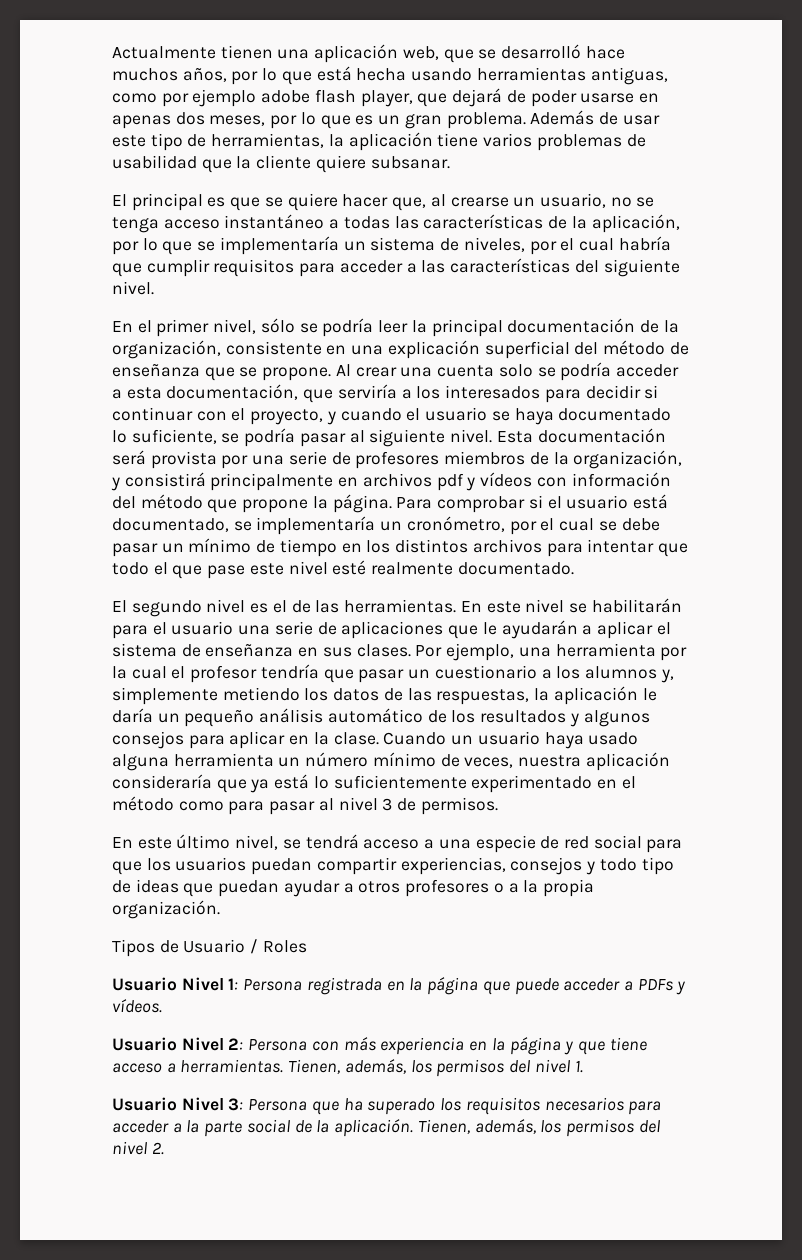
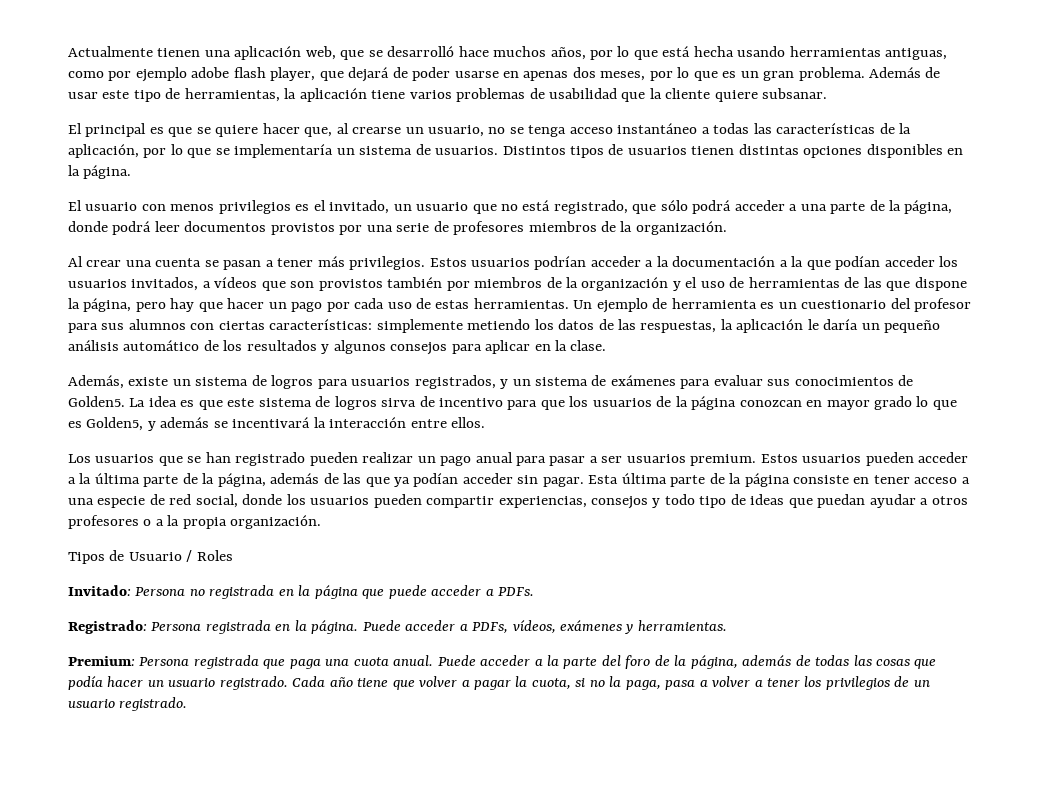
- El principal es que se quiere hacer que, al crearse un usuario, no se tenga acceso instantáneo a todas las características de la aplicación, por lo que se implementaría un sistema de niveles, por el cual habría que cumplir requisitos para acceder a las características del siguiente nivel.
- En el primer nivel, sólo se podría leer la principal documentación de la organización, consistente en una explicación superficial del método de enseñanza que se propone. Al crear una cuenta solo se podría acceder a esta documentación, que serviría a los interesados para decidir si continuar con el proyecto, y cuando el usuario se haya documentado lo suficiente, se podría pasar al siguiente nivel. Esta documentación será provista por una serie de profesores miembros de la organización, y consistirá principalmente en archivos pdf y vídeos con información del método que propone la página. Para comprobar si el usuario está documentado, se implementaría un cronómetro, por el cual se debe pasar un mínimo de tiempo en los distintos archivos para intentar que todo el que pase este nivel esté realmente documentado.
- El segundo nivel es el de las herramientas. En este nivel se habilitarán para el usuario una serie de aplicaciones que le ayudarán a aplicar el sistema de enseñanza en sus clases. Por ejemplo, una herramienta por la cual el profesor tendría que pasar un cuestionario a los alumnos y, simplemente metiendo los datos de las respuestas, la aplicación le daría un pequeño análisis automático de los resultados y algunos consejos para aplicar en la clase. Cuando un usuario haya usado alguna herramienta un número mínimo de veces, nuestra aplicación consideraría que ya está lo suficientemente experimentado en el método como para pasar al nivel 3 de permisos.
- En este último nivel, se tendrá acceso a una especie de red social para que los usuarios puedan compartir experiencias, consejos y todo tipo de ideas que puedan ayudar a otros profesores o a la propia organización.
+ El principal es que se quiere hacer que, al crearse un usuario, no se tenga acceso instantáneo a todas las características de la aplicación, por lo que se implementaría un sistema de usuarios. Distintos tipos de usuarios tienen distintas opciones disponibles en la página.
+ El usuario con menos privilegios es el invitado, un usuario que no está registrado, que sólo podrá acceder a una parte de la página, donde podrá leer documentos provistos por una serie de profesores miembros de la organización.
+ Al crear una cuenta se pasan a tener más privilegios. Estos usuarios podrían acceder a la documentación a la que podían acceder los usuarios invitados, a vídeos que son provistos también por miembros de la organización y el uso de herramientas de las que dispone la página, pero hay que hacer un pago por cada uso de estas herramientas. Un ejemplo de herramienta es un cuestionario del profesor para sus alumnos con ciertas características: simplemente metiendo los datos de las respuestas, la aplicación le daría un pequeño análisis automático de los resultados y algunos consejos para aplicar en la clase.
+ Además, existe un sistema de logros para usuarios registrados, y un sistema de exámenes para evaluar sus conocimientos de Golden5. La idea es que este sistema de logros sirva de incentivo para que los usuarios de la página conozcan en mayor grado lo que es Golden5, y además se incentivará la interacción entre ellos.
+ Los usuarios que se han registrado pueden realizar un pago anual para pasar a ser usuarios premium. Estos usuarios pueden acceder a la última parte de la página, además de las que ya podían acceder sin pagar. Esta última parte de la página consiste en tener acceso a una especie de red social, donde los usuarios pueden compartir experiencias, consejos y todo tipo de ideas que puedan ayudar a otros profesores o a la propia organización.
- Usuario Nivel 1: Persona registrada en la página que puede acceder a PDFs y vídeos.
- Usuario Nivel 2: Persona con más experiencia en la página y que tiene acceso a herramientas. Tienen, además, los permisos del nivel 1.
- Usuario Nivel 3: Persona que ha superado los requisitos necesarios para acceder a la parte social de la aplicación. Tienen, además, los permisos del nivel 2.
+ Invitado: Persona no registrada en la página que puede acceder a PDFs.
+ Registrado: Persona registrada en la página. Puede acceder a PDFs, vídeos, exámenes y herramientas.
+ Premium: Persona registrada que paga una cuota anual. Puede acceder a la parte del foro de la página, además de todas las cosas que podía hacer un usuario registrado. Cada año tiene que volver a pagar la cuota, si no la paga, pasa a volver a tener los privilegios de un usuario registrado.

